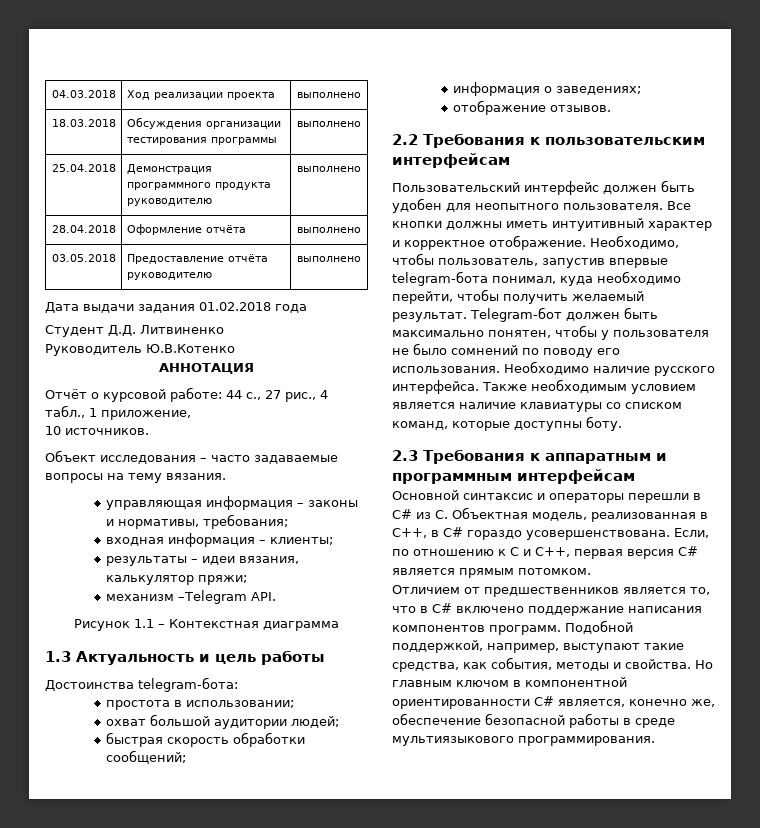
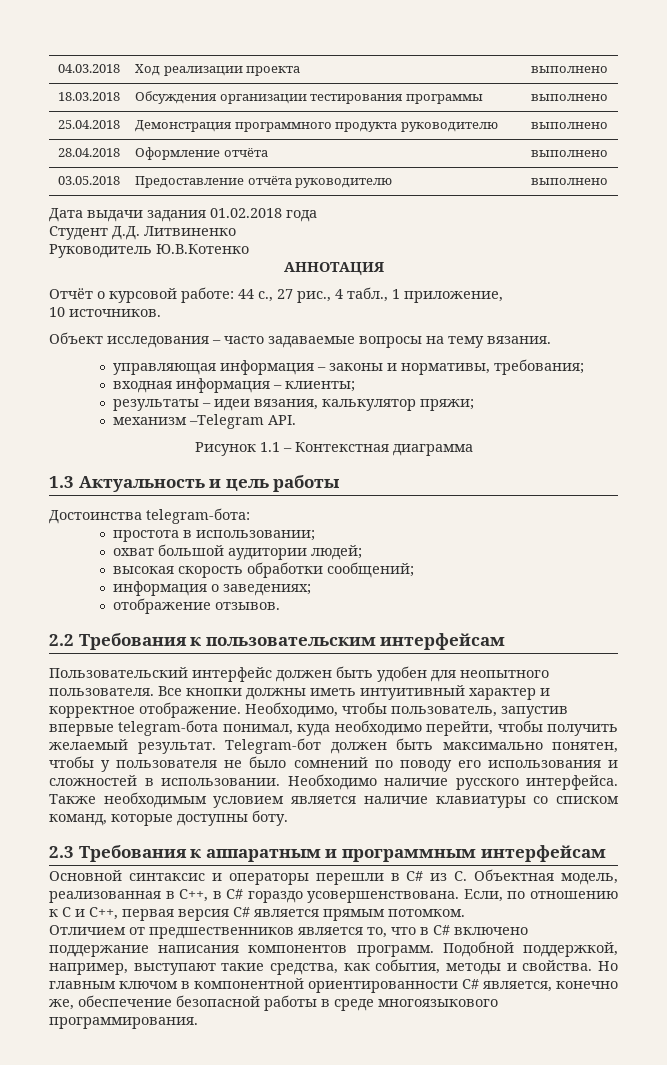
- быстрая скорость обработки сообщений;
+ высокая скорость обработки сообщений;
- Telegram-бот должен быть максимально понятен, чтобы у пользователя не было сомнений по поводу его использования.
+ Telegram-бот должен быть максимально понятен, чтобы у пользователя не было сомнений по поводу его использования и сложностей в использовании.
- Но главным ключом в компонентной ориентированности C# является, конечно же, обеспечение безопасной работы в среде мультиязыкового программирования.
+ Но главным ключом в компонентной ориентированности C# является, конечно же, обеспечение безопасной работы в среде многоязыкового программирования.

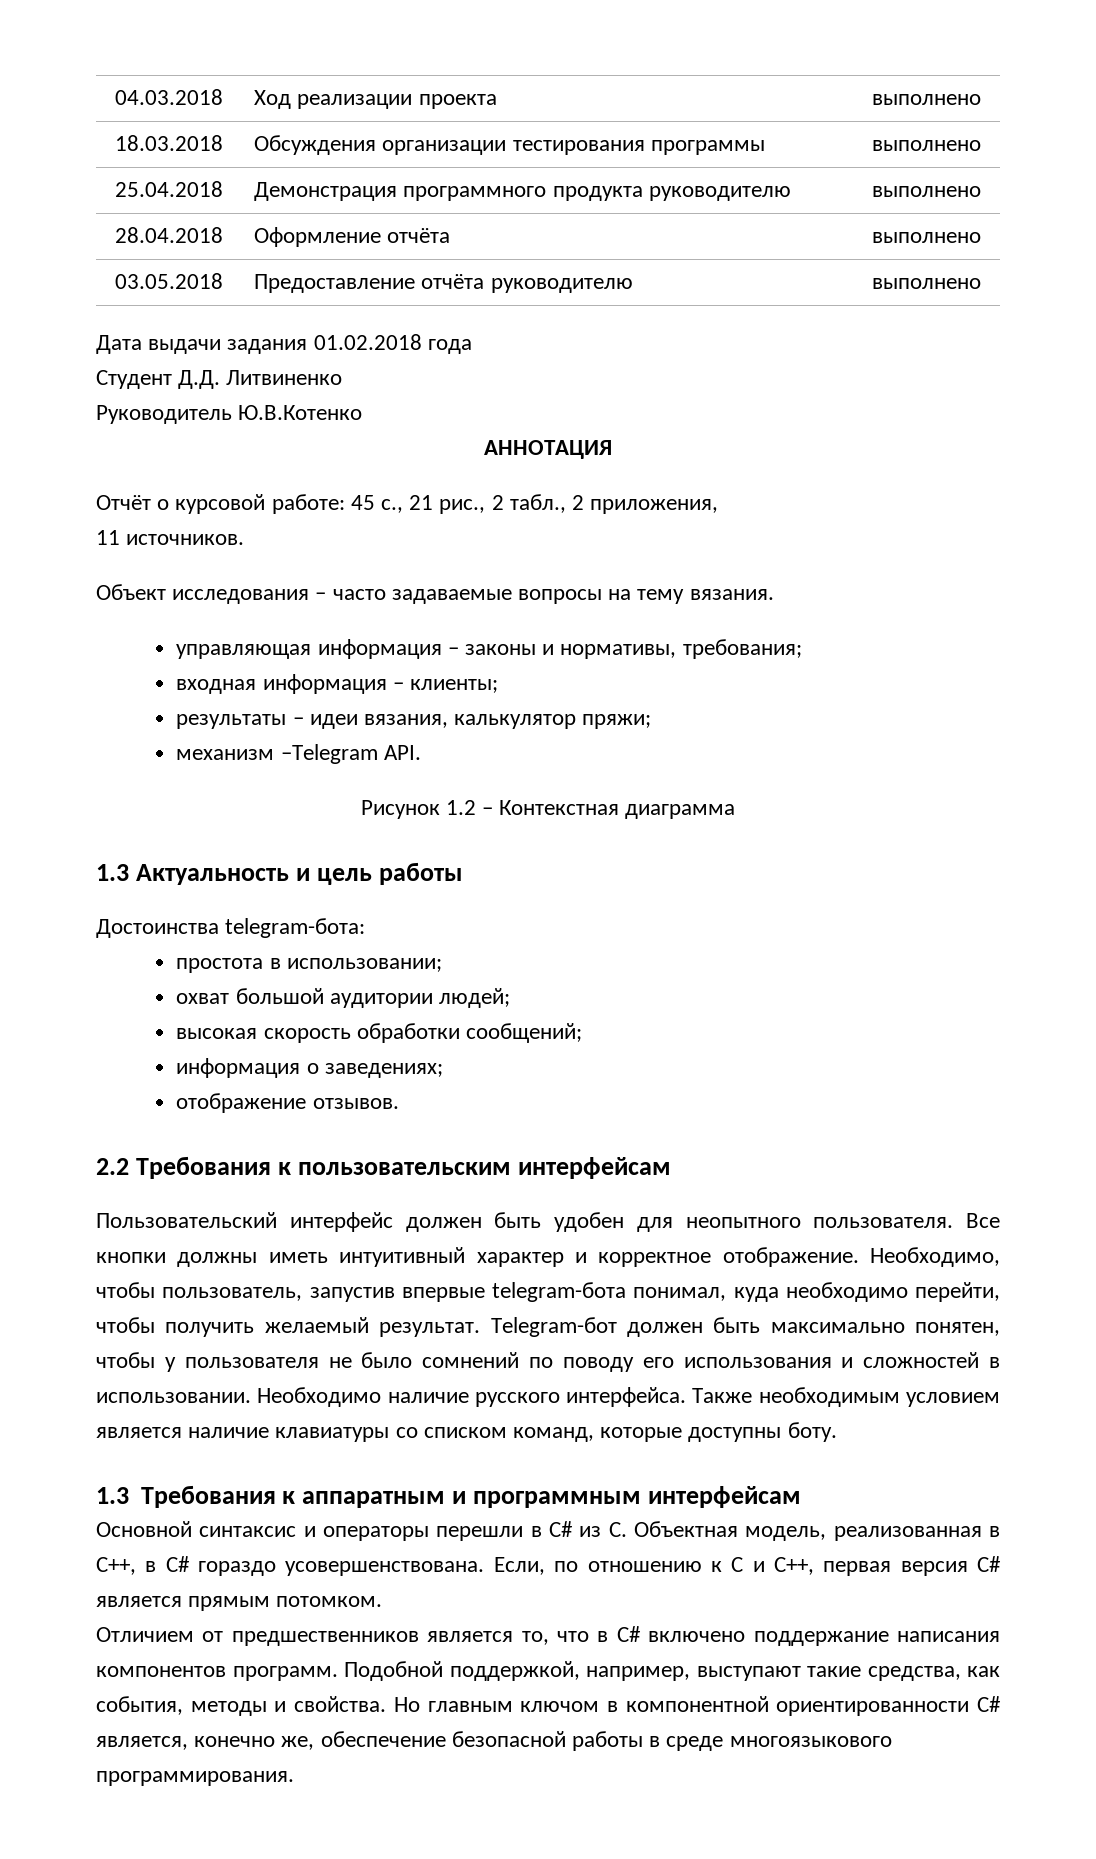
- Отчёт о курсовой работе: 44 с., 27 рис., 4 табл., 1 приложение,
- 10 источников.
+ Отчёт о курсовой работе: 45 с., 21 рис., 2 табл., 2 приложения,
+ 11 источников.
- Рисунок 1.1 – Контекстная диаграмма
+ Рисунок 1.2 – Контекстная диаграмма
- 2.3 Требования к аппаратным и программным интерфейсам
+ 1.3 Требования к аппаратным и программным интерфейсам

